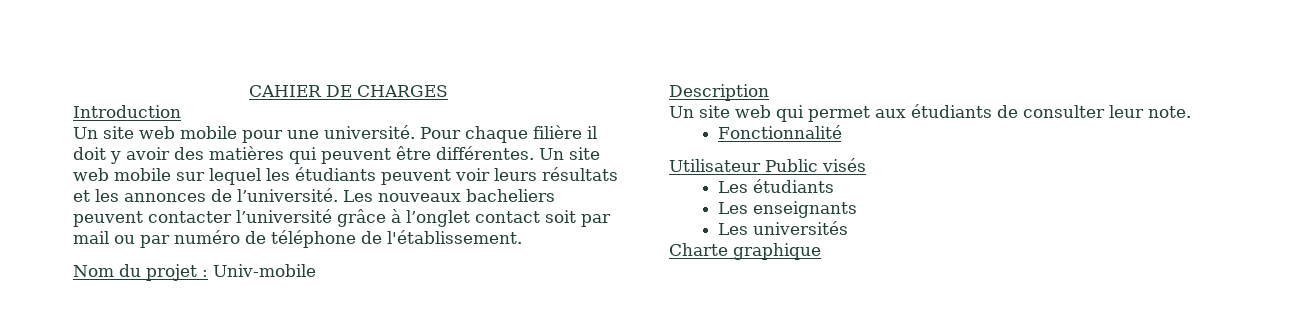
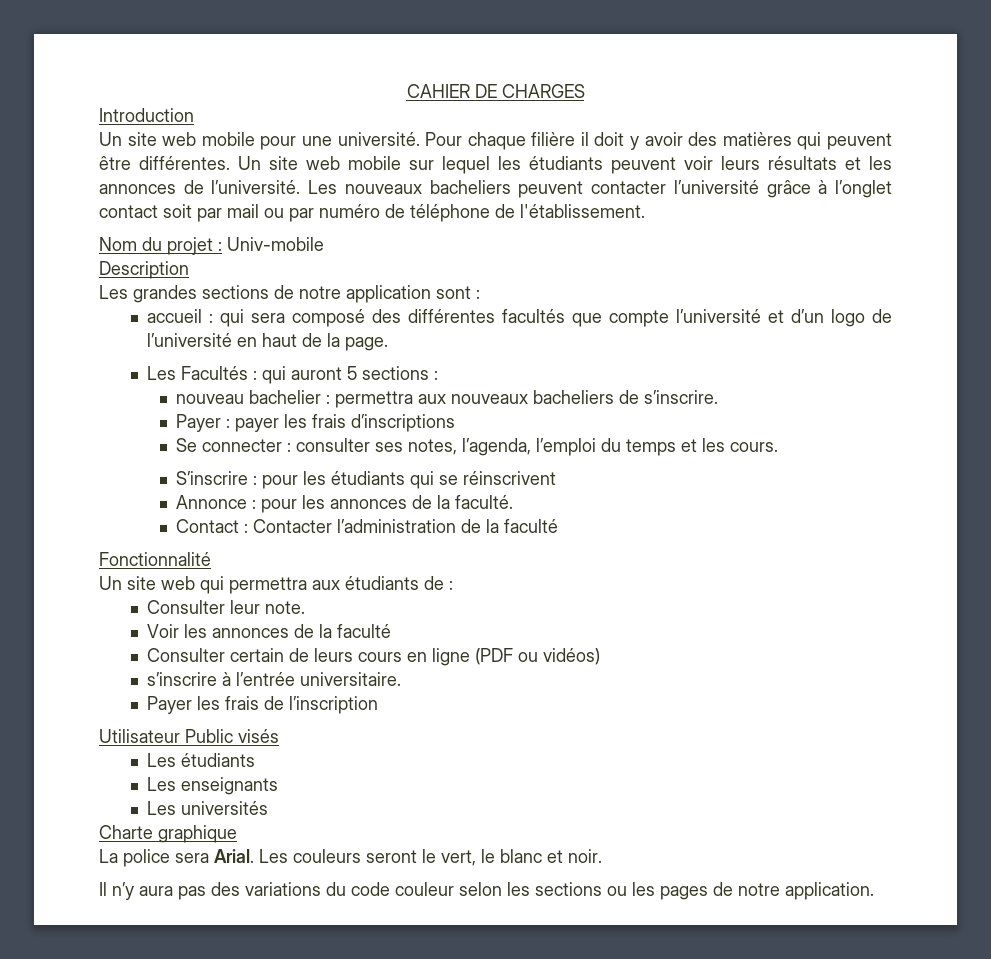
+ Les grandes sections de notre application sont :
+ accueil : qui sera composé des différentes facultés que compte l’université et d’un logo de l’université en haut de la page.
+ Les Facultés : qui auront 5 sections :
+ nouveau bachelier : permettra aux nouveaux bacheliers de s’inscrire.
+ Payer : payer les frais d’inscriptions
+ Se connecter : consulter ses notes, l’agenda, l’emploi du temps et les cours.
+ S’inscrire : pour les étudiants qui se réinscrivent
+ Annonce : pour les annonces de la faculté.
+ Contact : Contacter l’administration de la faculté
+ Fonctionnalité
- Un site web qui permet aux étudiants de consulter leur note.
+ Un site web qui permettra aux étudiants de :
+ Consulter leur note.
- Fonctionnalité
+ Voir les annonces de la faculté
+ Consulter certain de leurs cours en ligne (PDF ou vidéos)
+ s’inscrire à l’entrée universitaire.
+ Payer les frais de l’inscription
+ La police sera Arial. Les couleurs seront le vert, le blanc et noir.
+ Il n’y aura pas des variations du code couleur selon les sections ou les pages de notre application.

